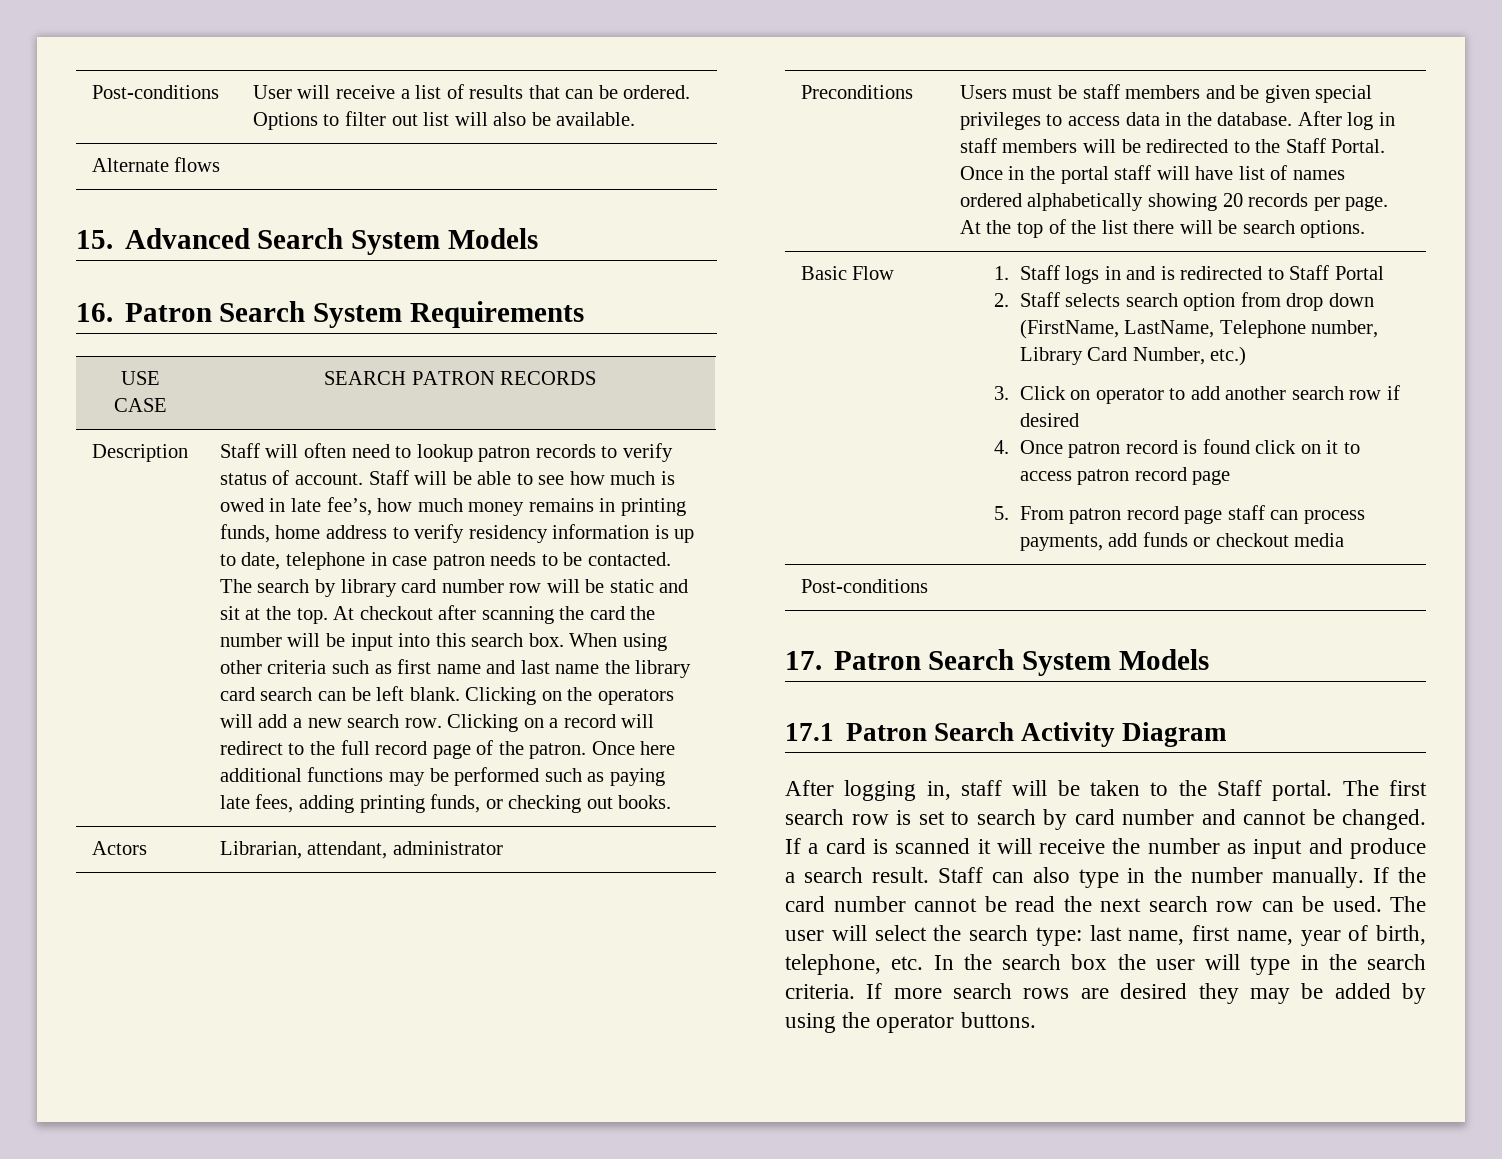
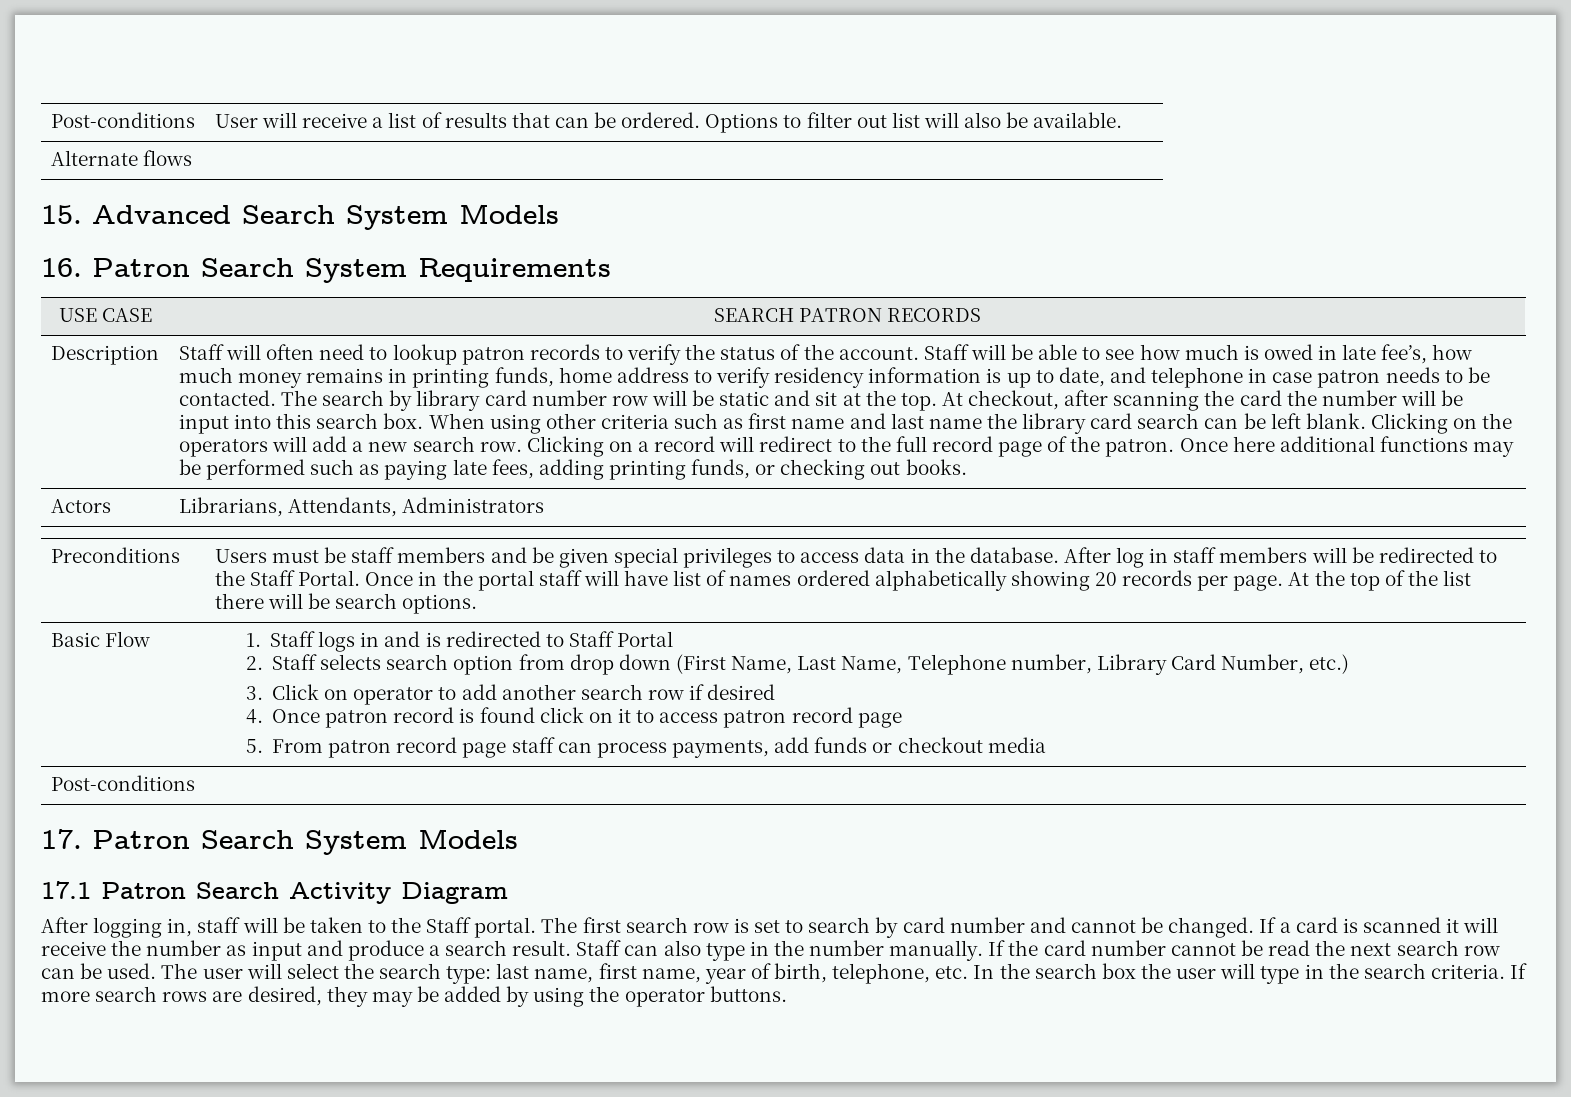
- Staff will often need to lookup patron records to verify status of account.
+ Staff will often need to lookup patron records to verify the status of the account.
- Staff will be able to see how much is owed in late fee’s, how much money remains in printing funds, home address to verify residency information is up to date, telephone in case patron needs to be contacted.
+ Staff will be able to see how much is owed in late fee’s, how much money remains in printing funds, home address to verify residency information is up to date, and telephone in case patron needs to be contacted.
- At checkout after scanning the card the number will be input into this search box.
+ At checkout, after scanning the card the number will be input into this search box.
- Actors | Librarian, attendant, administrator
+ Actors | Librarians, Attendants, Administrators
- 2. Staff selects search option from drop down (FirstName, LastName, Telephone number, Library Card Number, etc.)
+ 2. Staff selects search option from drop down (First Name, Last Name, Telephone number, Library Card Number, etc.)
- If more search rows are desired they may be added by using the operator buttons.
+ If more search rows are desired, they may be added by using the operator buttons.

